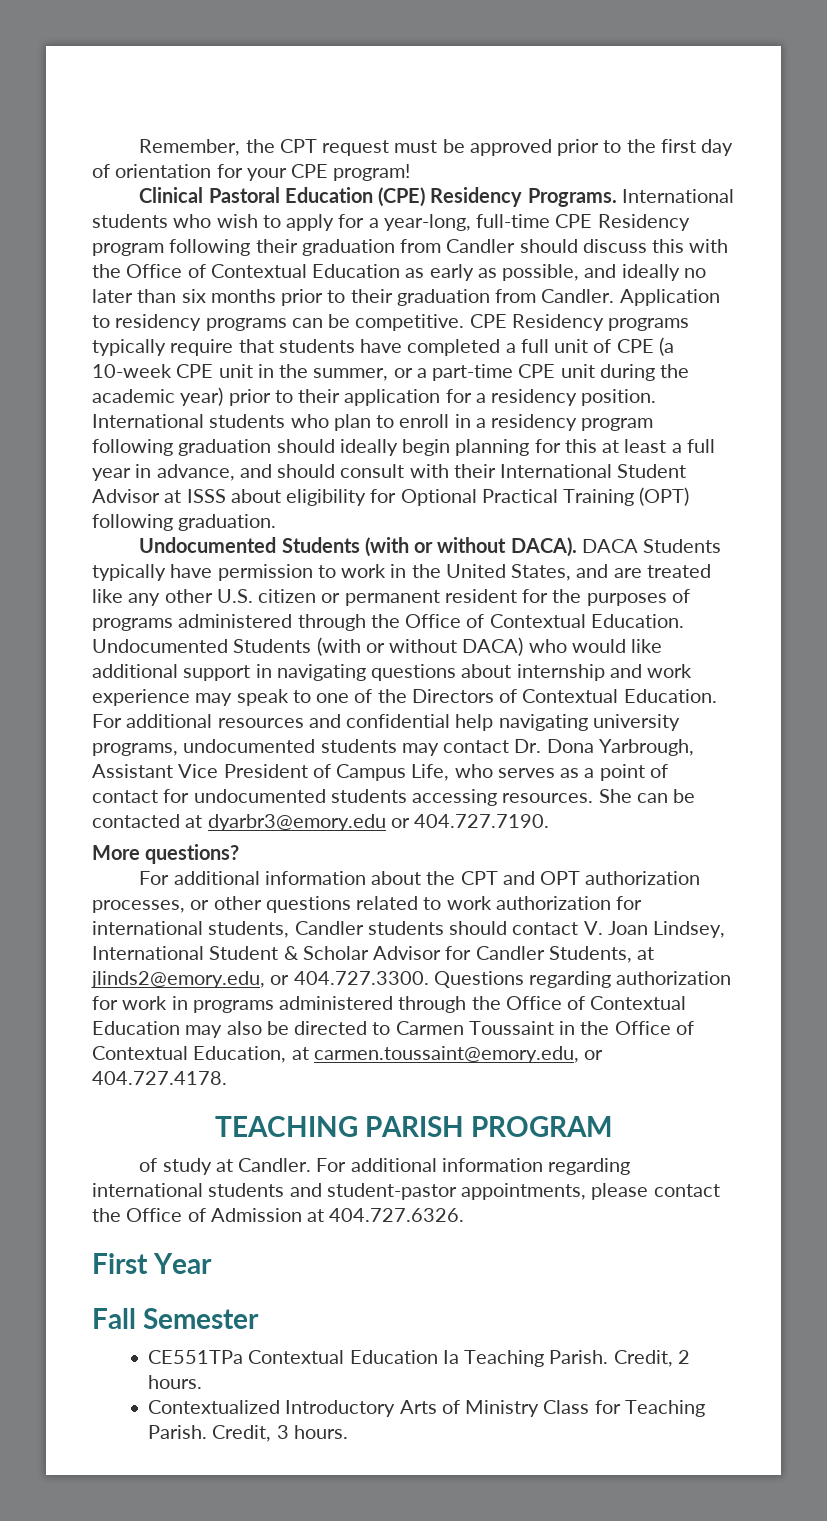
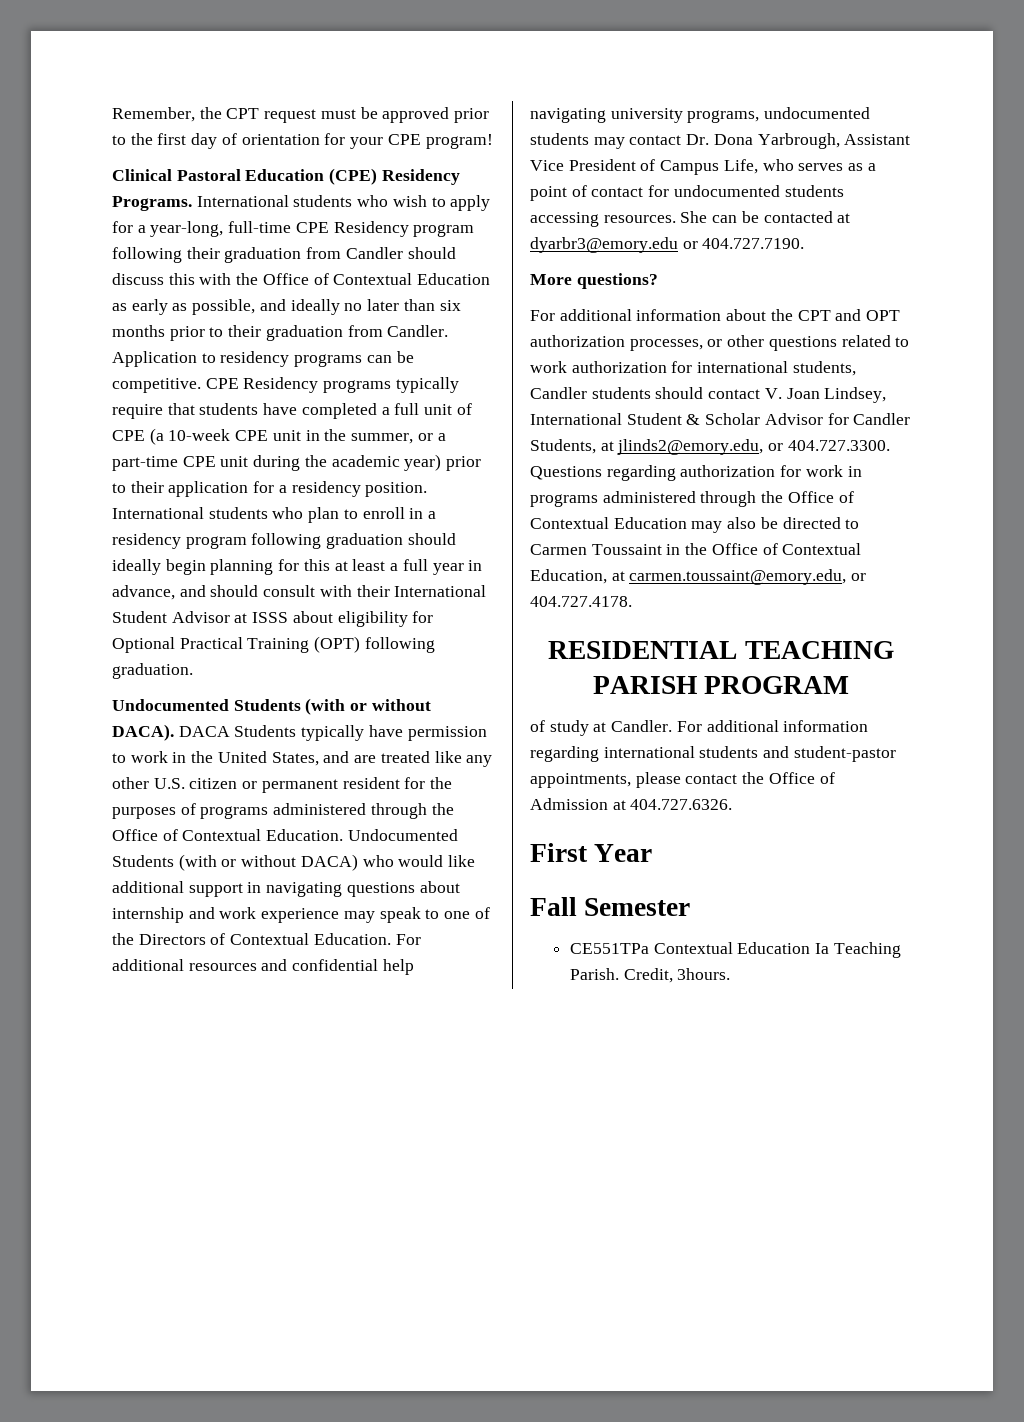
- TEACHING PARISH PROGRAM
+ RESIDENTIAL TEACHING PARISH PROGRAM
- Credit, 2 hours.
- Contextualized Introductory Arts of Ministry Class for Teaching Parish. Credit, 3 hours.
+ Credit, 3hours.

